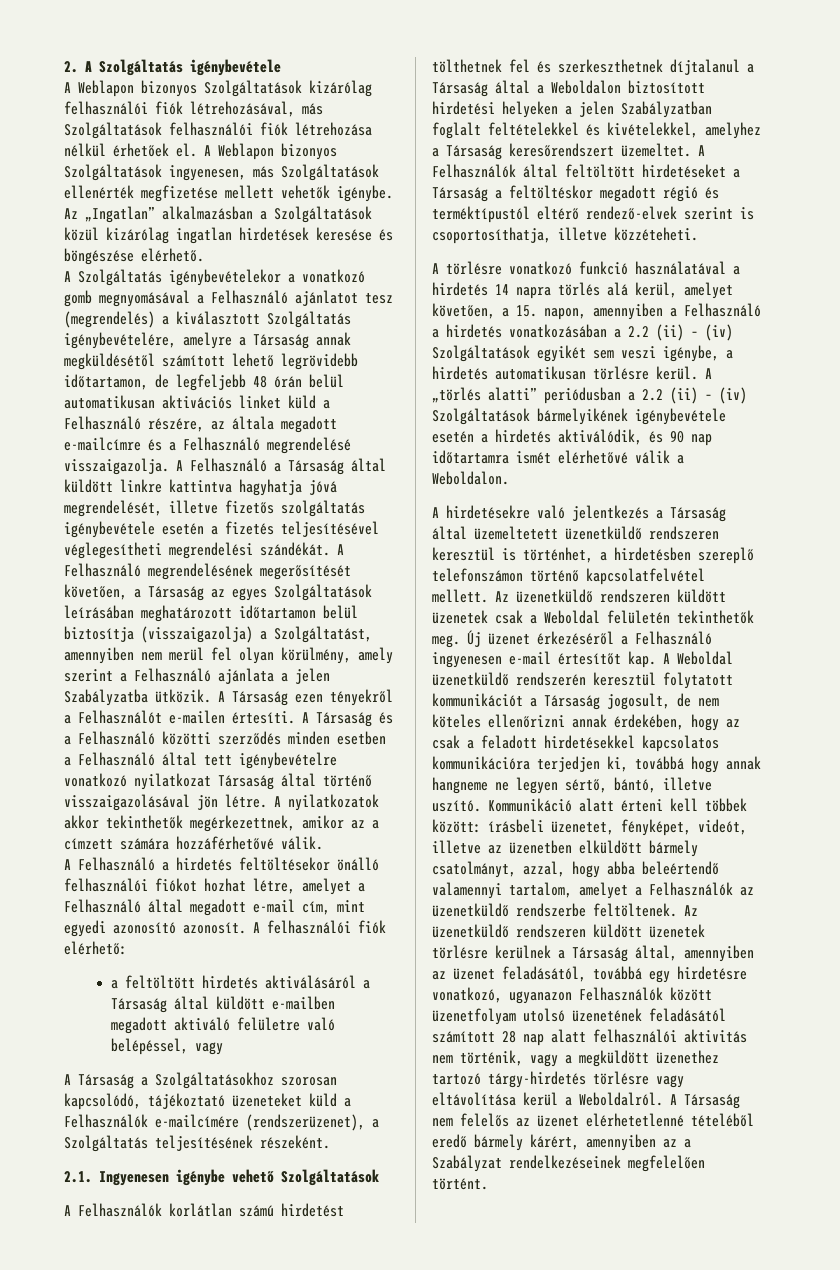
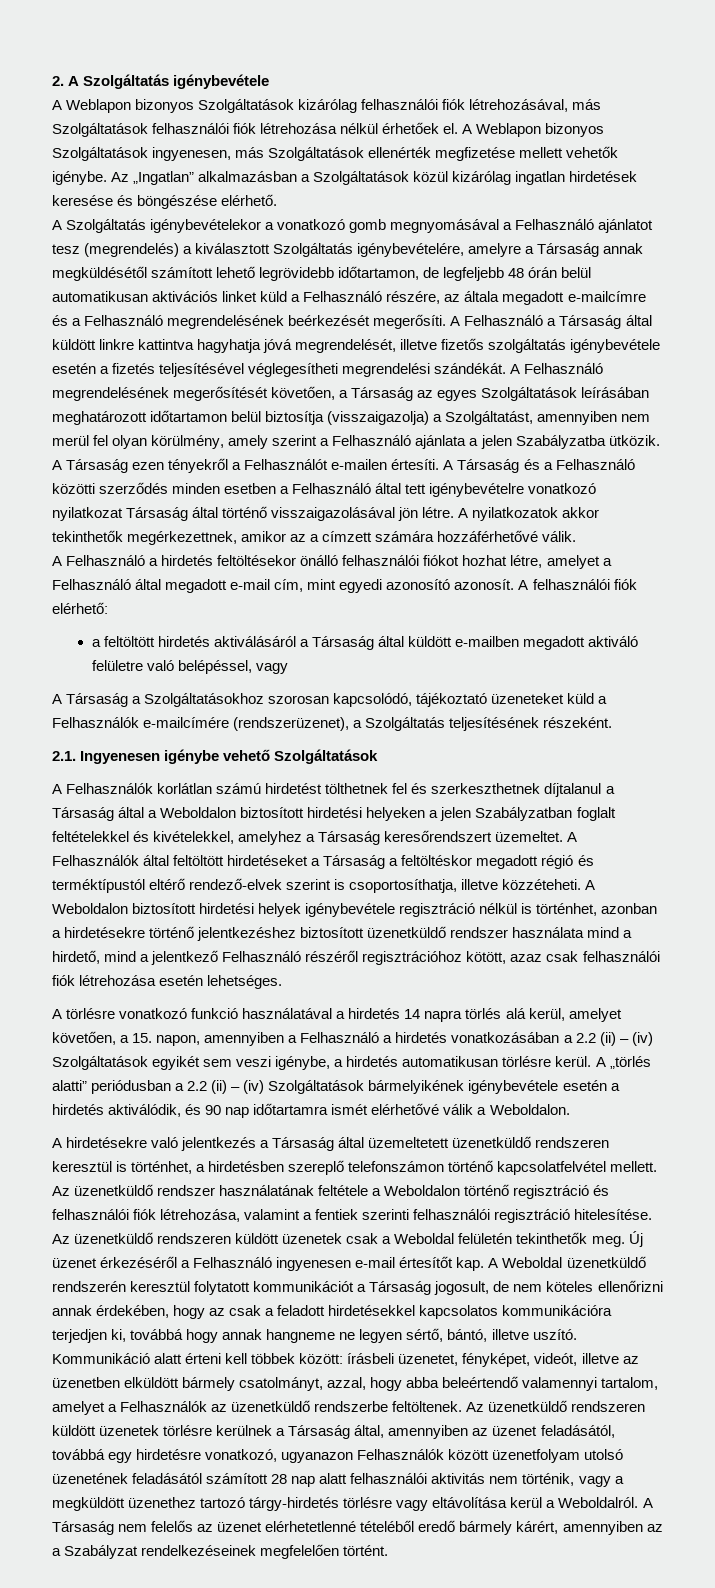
- A Szolgáltatás igénybevételekor a vonatkozó gomb megnyomásával a Felhasználó ajánlatot tesz (megrendelés) a kiválasztott Szolgáltatás igénybevételére, amelyre a Társaság annak megküldésétől számított lehető legrövidebb időtartamon, de legfeljebb 48 órán belül automatikusan aktivációs linket küld a Felhasználó részére, az általa megadott e-mailcímre és a Felhasználó megrendelésé visszaigazolja.
+ A Szolgáltatás igénybevételekor a vonatkozó gomb megnyomásával a Felhasználó ajánlatot tesz (megrendelés) a kiválasztott Szolgáltatás igénybevételére, amelyre a Társaság annak megküldésétől számított lehető legrövidebb időtartamon, de legfeljebb 48 órán belül automatikusan aktivációs linket küld a Felhasználó részére, az általa megadott e-mailcímre és a Felhasználó megrendelésének beérkezését megerősíti.
+ A Weboldalon biztosított hirdetési helyek igénybevétele regisztráció nélkül is történhet, azonban a hirdetésekre történő jelentkezéshez biztosított üzenetküldő rendszer használata mind a hirdető, mind a jelentkező Felhasználó részéről regisztrációhoz kötött, azaz csak felhasználói fiók létrehozása esetén lehetséges.
- Az üzenetküldő rendszeren küldött üzenetek csak a Weboldal felületén tekinthetők meg.
+ Az üzenetküldő rendszer használatának feltétele a Weboldalon történő regisztráció és felhasználói fiók létrehozása, valamint a fentiek szerinti felhasználói regisztráció hitelesítése. Az üzenetküldő rendszeren küldött üzenetek csak a Weboldal felületén tekinthetők meg.

